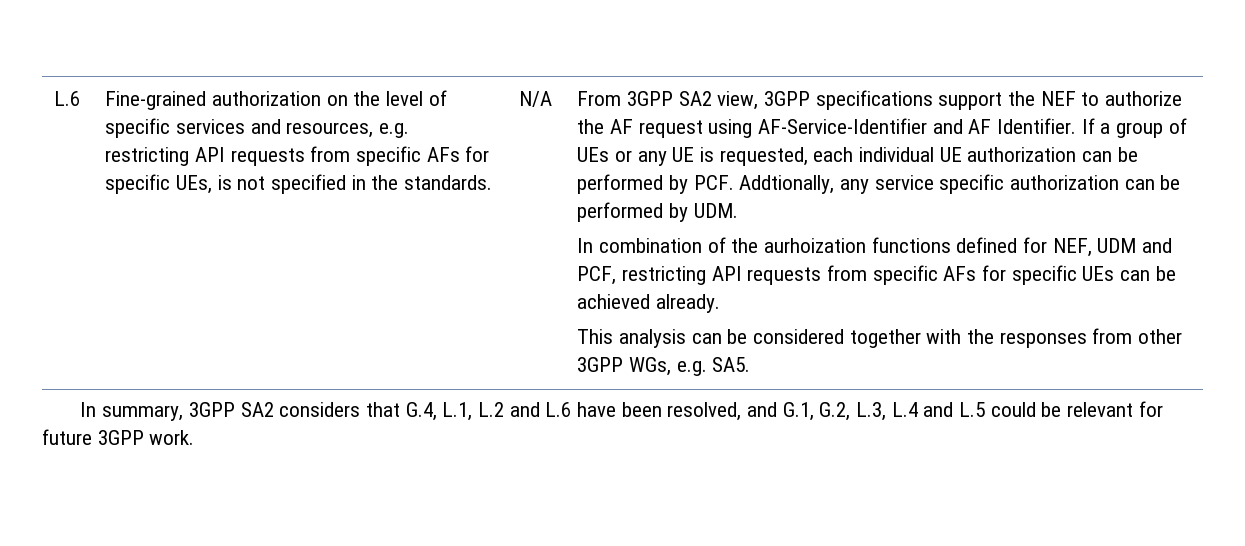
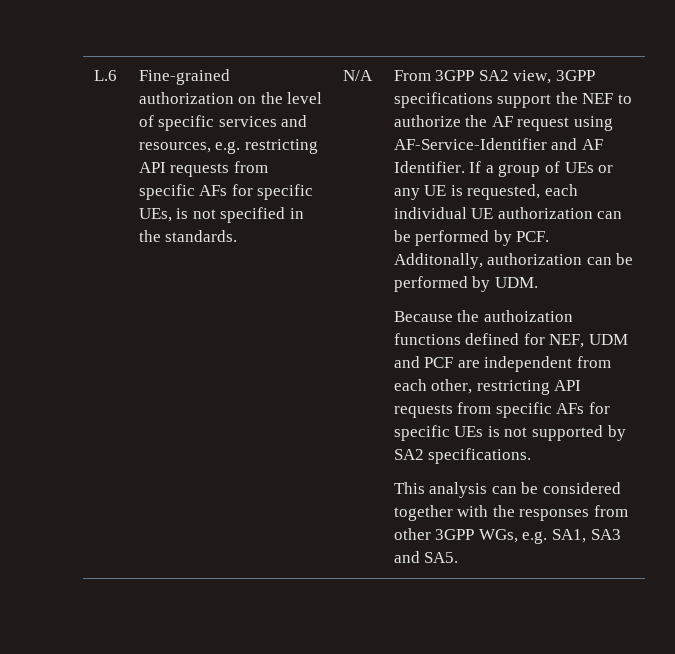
- If a group of UEs or any UE is requested, each individual UE authorization can be performed by PCF. Addtionally, any service specific authorization can be performed by UDM.
+ If a group of UEs or any UE is requested, each individual UE authorization can be performed by PCF. Additonally, authorization can be performed by UDM.
- In combination of the aurhoization functions defined for NEF, UDM and PCF, restricting API requests from specific AFs for specific UEs can be achieved already.
+ Because the authoization functions defined for NEF, UDM and PCF are independent from each other, restricting API requests from specific AFs for specific UEs is not supported by SA2 specifications.
- This analysis can be considered together with the responses from other 3GPP WGs, e.g. SA5.
- In summary, 3GPP SA2 considers that G.4, L.1, L.2 and L.6 have been resolved, and G.1, G.2, L.3, L.4 and L.5 could be relevant for future 3GPP work.
+ This analysis can be considered together with the responses from other 3GPP WGs, e.g. SA1, SA3 and SA5.

